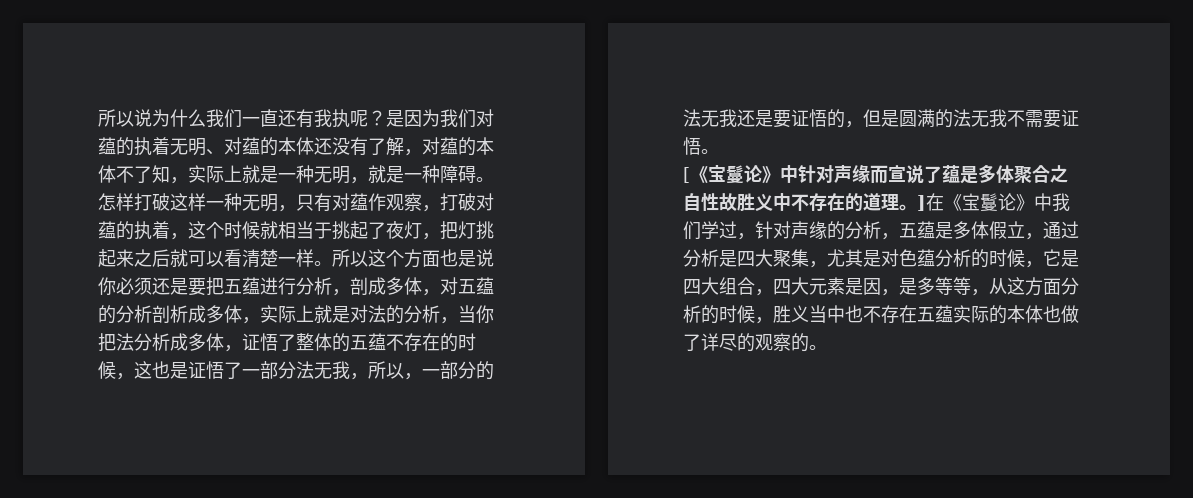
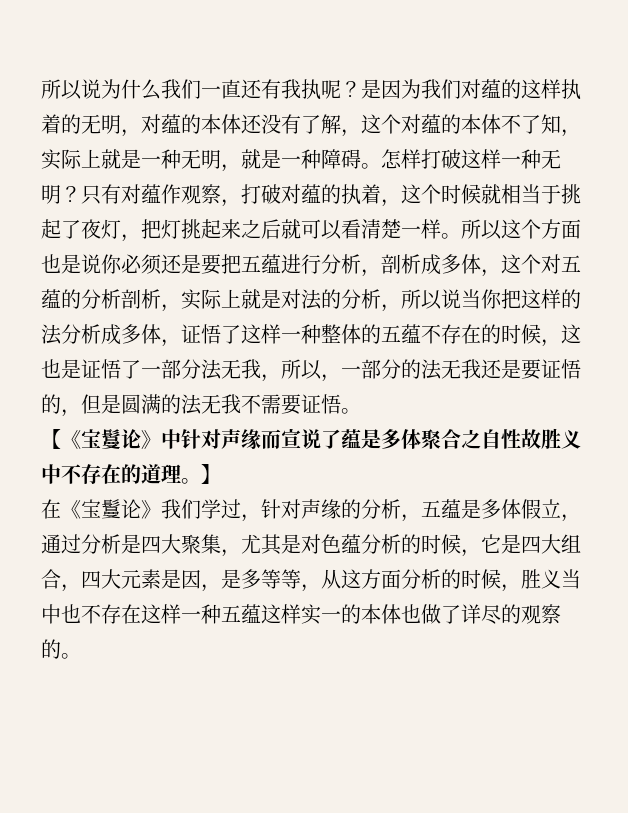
- 是因为我们对蕴的执着无明、对蕴的本体还没有了解，对蕴的本体不了知，实际上就是一种无明，就是一种障碍。
+ 是因为我们对蕴的这样执着的无明，对蕴的本体还没有了解，这个对蕴的本体不了知，实际上就是一种无明，就是一种障碍。
- 怎样打破这样一种无明，只有对蕴作观察，打破对蕴的执着，这个时候就相当于挑起了夜灯，把灯挑起来之后就可以看清楚一样。
+ 怎样打破这样一种无明？只有对蕴作观察，打破对蕴的执着，这个时候就相当于挑起了夜灯，把灯挑起来之后就可以看清楚一样。
- 所以这个方面也是说你必须还是要把五蕴进行分析，剖成多体，对五蕴的分析剖析成多体，实际上就是对法的分析，当你把法分析成多体，证悟了整体的五蕴不存在的时候，这也是证悟了一部分法无我，所以，一部分的法无我还是要证悟的，但是圆满的法无我不需要证悟。
+ 所以这个方面也是说你必须还是要把五蕴进行分析，剖析成多体，这个对五蕴的分析剖析，实际上就是对法的分析，所以说当你把这样的法分析成多体，证悟了这样一种整体的五蕴不存在的时候，这也是证悟了一部分法无我，所以，一部分的法无我还是要证悟的，但是圆满的法无我不需要证悟。
- [《宝鬘论》中针对声缘而宣说了蕴是多体聚合之自性故胜义中不存在的道理。]在《宝鬘论》中我们学过，针对声缘的分析，五蕴是多体假立，通过分析是四大聚集，尤其是对色蕴分析的时候，它是四大组合，四大元素是因，是多等等，从这方面分析的时候，胜义当中也不存在五蕴实际的本体也做了详尽的观察的。
+ 【《宝鬘论》中针对声缘而宣说了蕴是多体聚合之自性故胜义中不存在的道理。】
+ 在《宝鬘论》我们学过，针对声缘的分析，五蕴是多体假立，通过分析是四大聚集，尤其是对色蕴分析的时候，它是四大组合，四大元素是因，是多等等，从这方面分析的时候，胜义当中也不存在这样一种五蕴这样实一的本体也做了详尽的观察的。

